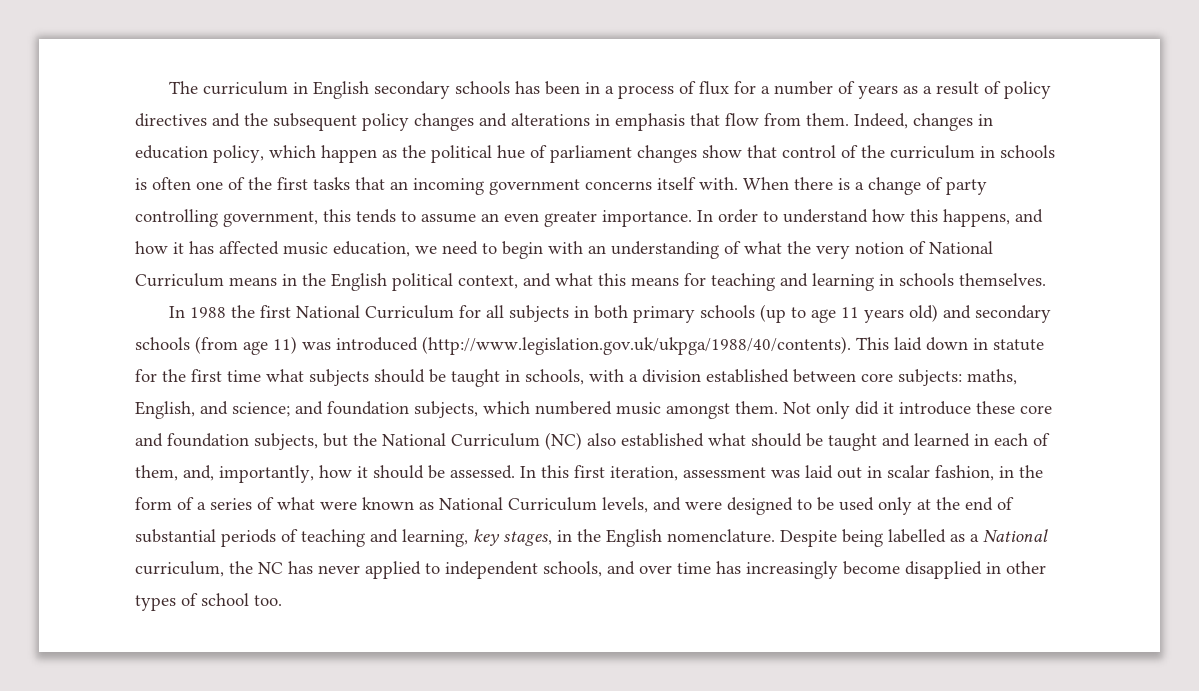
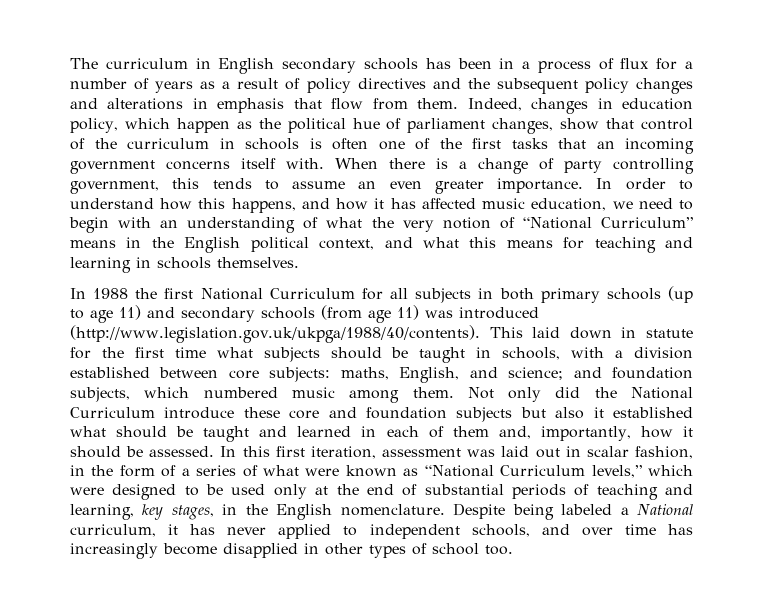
- Indeed, changes in education policy, which happen as the political hue of parliament changes show that control of the curriculum in schools is often one of the first tasks that an incoming government concerns itself with.
+ Indeed, changes in education policy, which happen as the political hue of parliament changes, show that control of the curriculum in schools is often one of the first tasks that an incoming government concerns itself with.
- In order to understand how this happens, and how it has affected music education, we need to begin with an understanding of what the very notion of National Curriculum means in the English political context, and what this means for teaching and learning in schools themselves.
+ In order to understand how this happens, and how it has affected music education, we need to begin with an understanding of what the very notion of “National Curriculum” means in the English political context, and what this means for teaching and learning in schools themselves.
- In 1988 the first National Curriculum for all subjects in both primary schools (up to age 11 years old) and secondary schools (from age 11) was introduced (http://www.legislation.gov.uk/ukpga/1988/40/contents). This laid down in statute for the first time what subjects should be taught in schools, with a division established between core subjects: maths, English, and science; and foundation subjects, which numbered music amongst them.
+ In 1988 the first National Curriculum for all subjects in both primary schools (up to age 11) and secondary schools (from age 11) was introduced (http://www.legislation.gov.uk/ukpga/1988/40/contents). This laid down in statute for the first time what subjects should be taught in schools, with a division established between core subjects: maths, English, and science; and foundation subjects, which numbered music among them.
- Not only did it introduce these core and foundation subjects, but the National Curriculum (NC) also established what should be taught and learned in each of them, and, importantly, how it should be assessed.
+ Not only did the National Curriculum introduce these core and foundation subjects but also it established what should be taught and learned in each of them and, importantly, how it should be assessed.
- In this first iteration, assessment was laid out in scalar fashion, in the form of a series of what were known as National Curriculum levels, and were designed to be used only at the end of substantial periods of teaching and learning, key stages, in the English nomenclature.
+ In this first iteration, assessment was laid out in scalar fashion, in the form of a series of what were known as “National Curriculum levels,” which were designed to be used only at the end of substantial periods of teaching and learning, key stages, in the English nomenclature.
- Despite being labelled as a National curriculum, the NC has never applied to independent schools, and over time has increasingly become disapplied in other types of school too.
+ Despite being labeled a National curriculum, it has never applied to independent schools, and over time has increasingly become disapplied in other types of school too.

